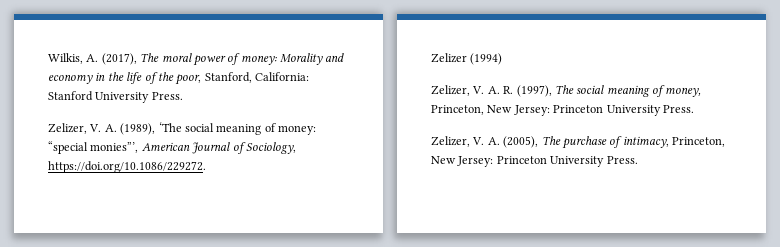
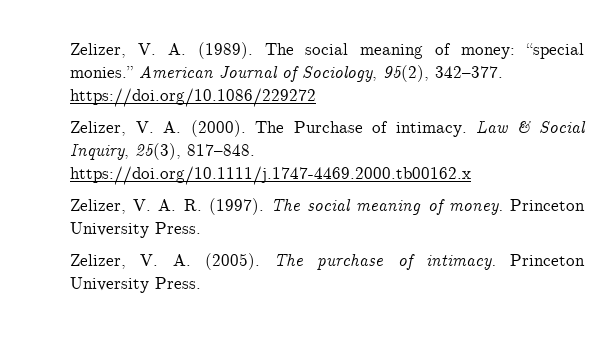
- Wilkis, A. (2017), The moral power of money: Morality and economy in the life of the poor, Stanford, California: Stanford University Press.
- Zelizer, V. A. (1989), ‘The social meaning of money: “special monies”’, American Journal of Sociology, https://doi.org/10.1086/229272.
- Zelizer (1994)
+ Zelizer, V. A. (1989). The social meaning of money: “special monies.” American Journal of Sociology, 95(2), 342–377. https://doi.org/10.1086/229272
+ Zelizer, V. A. (2000). The Purchase of intimacy. Law & Social Inquiry, 25(3), 817–848. https://doi.org/10.1111/j.1747-4469.2000.tb00162.x
- Zelizer, V. A. R. (1997), The social meaning of money, Princeton, New Jersey: Princeton University Press.
+ Zelizer, V. A. R. (1997). The social meaning of money. Princeton University Press.
- Zelizer, V. A. (2005), The purchase of intimacy, Princeton, New Jersey: Princeton University Press.
+ Zelizer, V. A. (2005). The purchase of intimacy. Princeton University Press.

